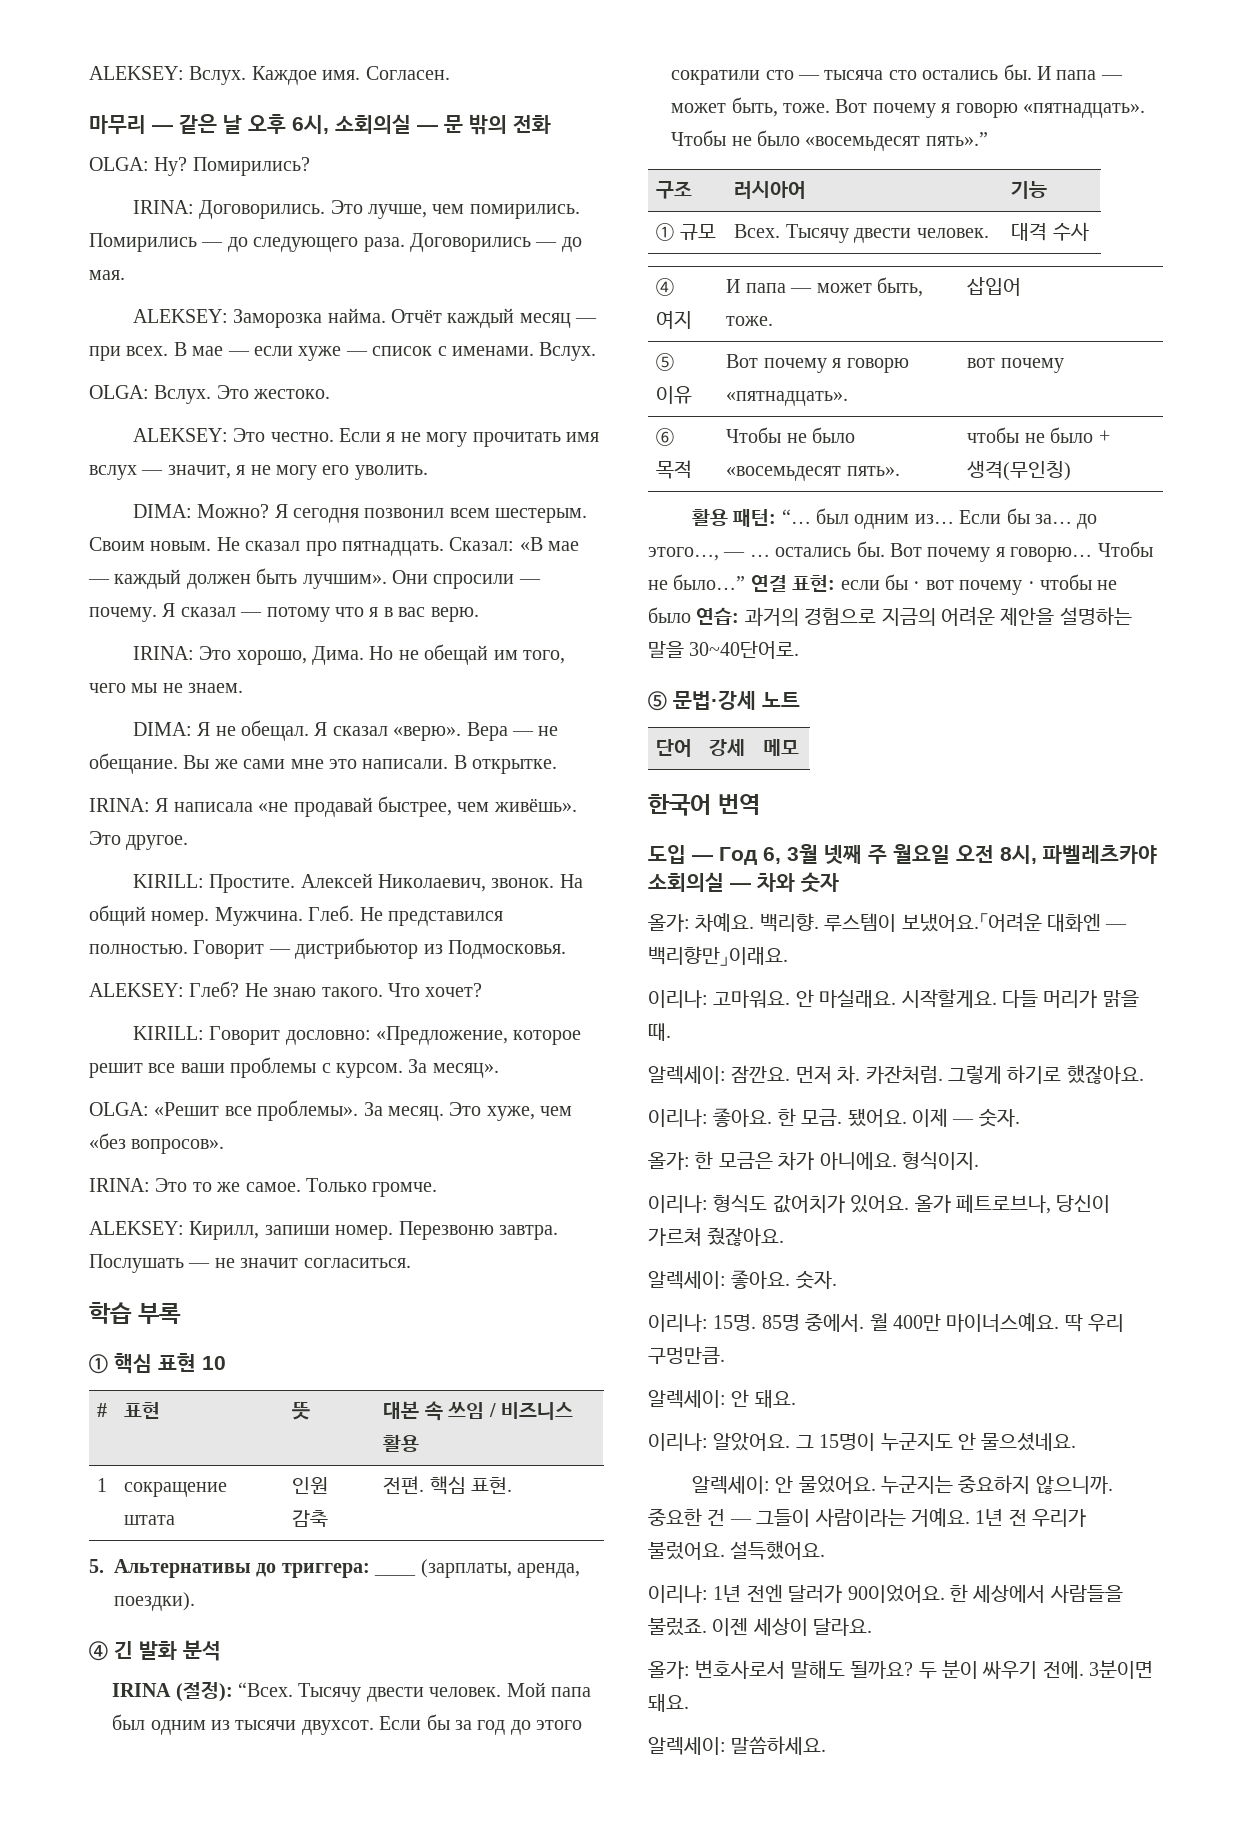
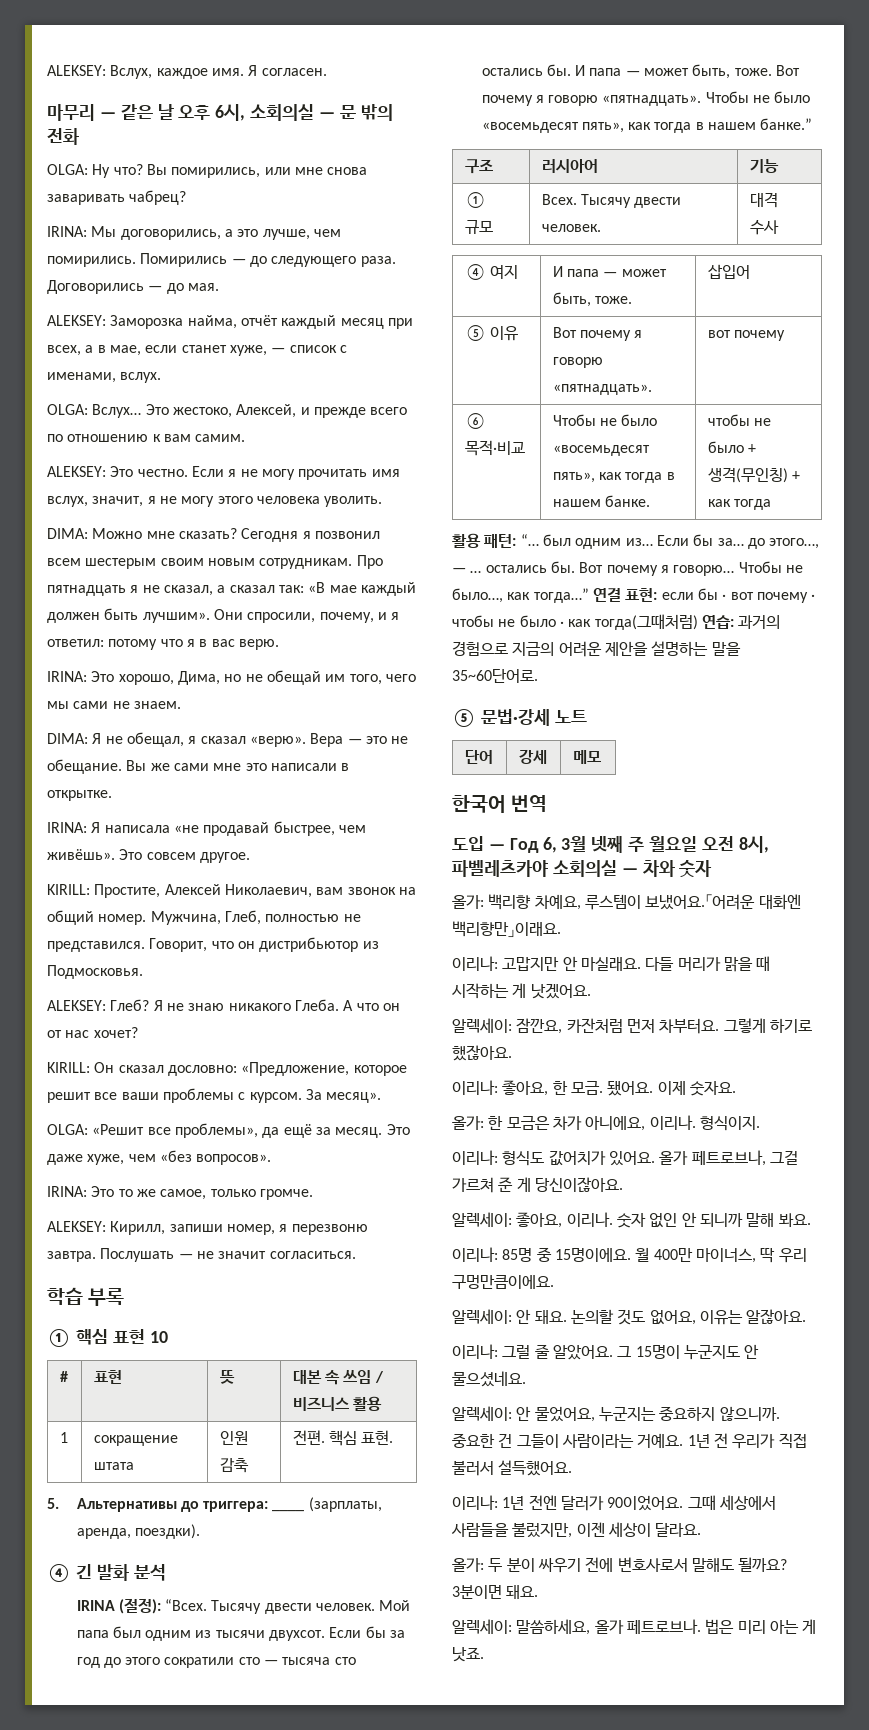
- ALEKSEY: Вслух. Каждое имя. Согласен.
+ ALEKSEY: Вслух, каждое имя. Я согласен.
- OLGA: Ну? Помирились?
- IRINA: Договорились. Это лучше, чем помирились.
+ OLGA: Ну что? Вы помирились, или мне снова заваривать чабрец?
+ IRINA: Мы договорились, а это лучше, чем помирились.
- ALEKSEY: Заморозка найма. Отчёт каждый месяц — при всех. В мае — если хуже — список с именами. Вслух.
- OLGA: Вслух. Это жестоко.
+ ALEKSEY: Заморозка найма, отчёт каждый месяц при всех, а в мае, если станет хуже, — список с именами, вслух.
+ OLGA: Вслух… Это жестоко, Алексей, и прежде всего по отношению к вам самим.
- Если я не могу прочитать имя вслух — значит, я не могу его уволить.
+ Если я не могу прочитать имя вслух, значит, я не могу этого человека уволить.
- DIMA: Можно? Я сегодня позвонил всем шестерым. Своим новым. Не сказал про пятнадцать. Сказал: «В мае — каждый должен быть лучшим».
+ DIMA: Можно мне сказать? Сегодня я позвонил всем шестерым своим новым сотрудникам. Про пятнадцать я не сказал, а сказал так: «В мае каждый должен быть лучшим».
- Они спросили — почему. Я сказал — потому что я в вас верю.
+ Они спросили, почему, и я ответил: потому что я в вас верю.
- IRINA: Это хорошо, Дима. Но не обещай им того, чего мы не знаем.
+ IRINA: Это хорошо, Дима, но не обещай им того, чего мы сами не знаем.
- DIMA: Я не обещал. Я сказал «верю».
+ DIMA: Я не обещал, я сказал «верю».
- Вера — не обещание.
+ Вера — это не обещание.
- Вы же сами мне это написали. В открытке.
+ Вы же сами мне это написали в открытке.
- Это другое.
+ Это совсем другое.
- KIRILL: Простите. Алексей Николаевич, звонок. На общий номер. Мужчина. Глеб. Не представился полностью. Говорит — дистрибьютор из Подмосковья.
+ KIRILL: Простите, Алексей Николаевич, вам звонок на общий номер. Мужчина, Глеб, полностью не представился. Говорит, что он дистрибьютор из Подмосковья.
- Не знаю такого. Что хочет?
+ Я не знаю никакого Глеба. А что он от нас хочет?
- KIRILL: Говорит дословно: «Предложение, которое решит все ваши проблемы с курсом.
+ KIRILL: Он сказал дословно: «Предложение, которое решит все ваши проблемы с курсом.
- OLGA: «Решит все проблемы». За месяц.
+ OLGA: «Решит все проблемы», да ещё за месяц.
- Это хуже, чем «без вопросов».
+ Это даже хуже, чем «без вопросов».
- IRINA: Это то же самое. Только громче.
+ IRINA: Это то же самое, только громче.
- ALEKSEY: Кирилл, запиши номер. Перезвоню завтра.
+ ALEKSEY: Кирилл, запиши номер, я перезвоню завтра.
- Чтобы не было «восемьдесят пять».”
+ Чтобы не было «восемьдесят пять», как тогда в нашем банке.”
- ⑥ 목적 | Чтобы не было «восемьдесят пять». | чтобы не было + 생격(무인칭)
+ ⑥ 목적·비교 | Чтобы не было «восемьдесят пять», как тогда в нашем банке. | чтобы не было + 생격(무인칭) + как тогда
- Чтобы не было…”
+ Чтобы не было…, как тогда…”
- 연결 표현: если бы · вот почему · чтобы не было 연습: 과거의 경험으로 지금의 어려운 제안을 설명하는 말을 30~40단어로.
+ 연결 표현: если бы · вот почему · чтобы не было · как тогда(그때처럼) 연습: 과거의 경험으로 지금의 어려운 제안을 설명하는 말을 35~60단어로.
- 올가: 차예요. 백리향. 루스템이 보냈어요.
+ 올가: 백리향 차예요, 루스템이 보냈어요.
- 「어려운 대화엔 — 백리향만」이래요.
+ 「어려운 대화엔 백리향만」이래요.
- 이리나: 고마워요. 안 마실래요.
+ 이리나: 고맙지만 안 마실래요.
- 시작할게요.
- 다들 머리가 맑을 때.
- 알렉세이: 잠깐요. 먼저 차. 카잔처럼.
+ 다들 머리가 맑을 때 시작하는 게 낫겠어요.
+ 알렉세이: 잠깐요, 카잔처럼 먼저 차부터요.
- 이리나: 좋아요. 한 모금.
+ 이리나: 좋아요, 한 모금.
- 이제 — 숫자.
+ 이제 숫자요.
- 올가: 한 모금은 차가 아니에요.
+ 올가: 한 모금은 차가 아니에요, 이리나.
- 올가 페트로브나, 당신이 가르쳐 줬잖아요.
- 알렉세이: 좋아요. 숫자.
- 이리나: 15명. 85명 중에서.
+ 올가 페트로브나, 그걸 가르쳐 준 게 당신이잖아요.
+ 알렉세이: 좋아요, 이리나. 숫자 없인 안 되니까 말해 봐요.
+ 이리나: 85명 중 15명이에요.
- 월 400만 마이너스예요. 딱 우리 구멍만큼.
+ 월 400만 마이너스, 딱 우리 구멍만큼이에요.
- 알렉세이: 안 돼요.
- 이리나: 알았어요.
+ 알렉세이: 안 돼요. 논의할 것도 없어요, 이유는 알잖아요.
+ 이리나: 그럴 줄 알았어요.
- 알렉세이: 안 물었어요. 누군지는 중요하지 않으니까.
+ 알렉세이: 안 물었어요, 누군지는 중요하지 않으니까.
- 중요한 건 — 그들이 사람이라는 거예요.
+ 중요한 건 그들이 사람이라는 거예요.
- 1년 전 우리가 불렀어요. 설득했어요.
+ 1년 전 우리가 직접 불러서 설득했어요.
- 한 세상에서 사람들을 불렀죠. 이젠 세상이 달라요.
+ 그때 세상에서 사람들을 불렀지만, 이젠 세상이 달라요.
- 올가: 변호사로서 말해도 될까요? 두 분이 싸우기 전에. 3분이면 돼요.
- 알렉세이: 말씀하세요.
+ 올가: 두 분이 싸우기 전에 변호사로서 말해도 될까요? 3분이면 돼요.
+ 알렉세이: 말씀하세요, 올가 페트로브나. 법은 미리 아는 게 낫죠.

